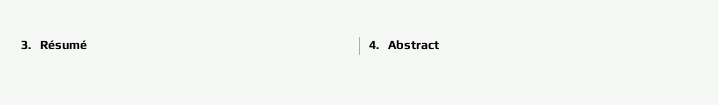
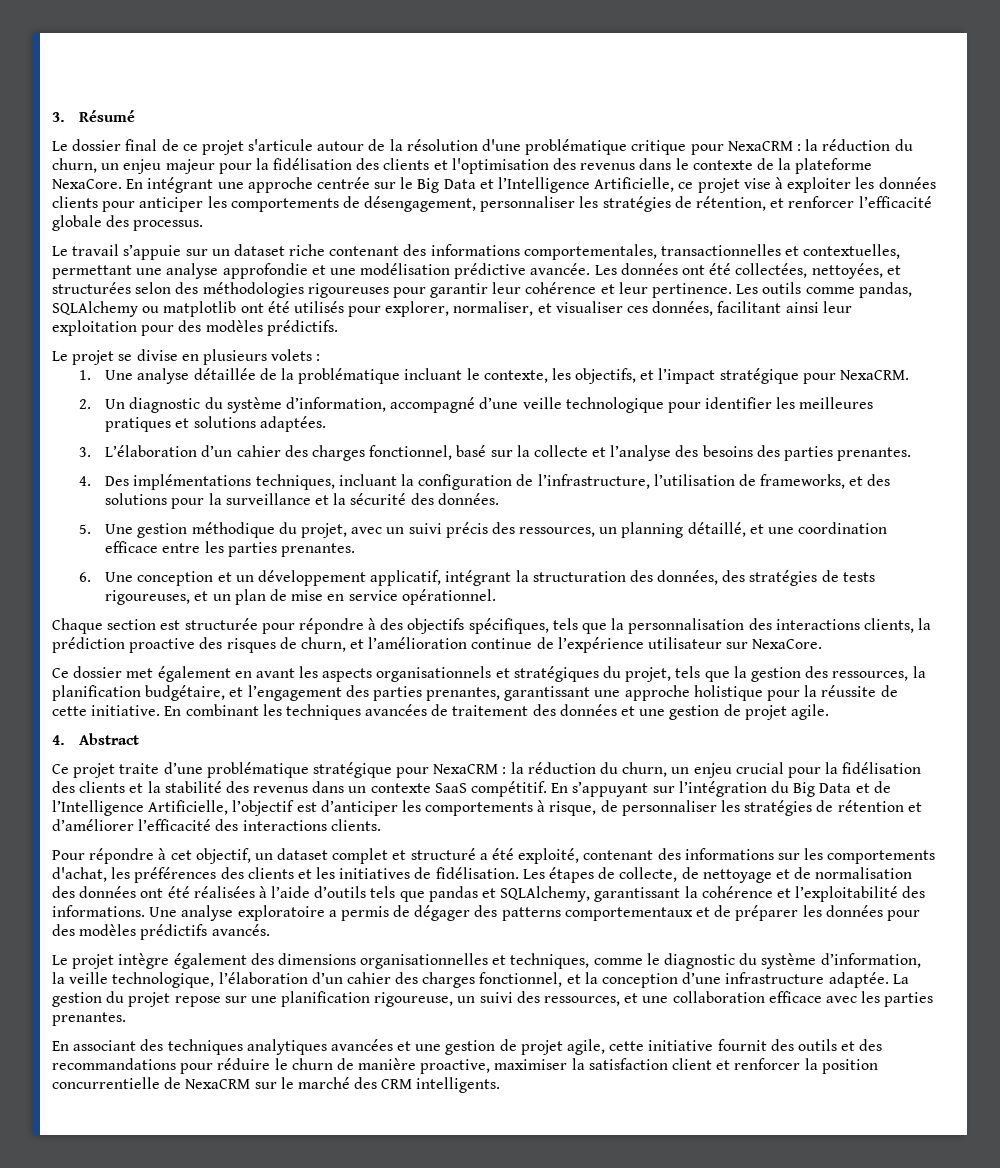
+ Le dossier final de ce projet s'articule autour de la résolution d'une problématique critique pour NexaCRM : la réduction du churn, un enjeu majeur pour la fidélisation des clients et l'optimisation des revenus dans le contexte de la plateforme NexaCore. En intégrant une approche centrée sur le Big Data et l’Intelligence Artificielle, ce projet vise à exploiter les données clients pour anticiper les comportements de désengagement, personnaliser les stratégies de rétention, et renforcer l’efficacité globale des processus.
+ Le travail s’appuie sur un dataset riche contenant des informations comportementales, transactionnelles et contextuelles, permettant une analyse approfondie et une modélisation prédictive avancée. Les données ont été collectées, nettoyées, et structurées selon des méthodologies rigoureuses pour garantir leur cohérence et leur pertinence. Les outils comme pandas, SQLAlchemy ou matplotlib ont été utilisés pour explorer, normaliser, et visualiser ces données, facilitant ainsi leur exploitation pour des modèles prédictifs.
+ Le projet se divise en plusieurs volets :
+ 1. Une analyse détaillée de la problématique incluant le contexte, les objectifs, et l’impact stratégique pour NexaCRM.
+ 2. Un diagnostic du système d’information, accompagné d’une veille technologique pour identifier les meilleures pratiques et solutions adaptées.
+ 3. L’élaboration d’un cahier des charges fonctionnel, basé sur la collecte et l’analyse des besoins des parties prenantes.
+ 4. Des implémentations techniques, incluant la configuration de l’infrastructure, l’utilisation de frameworks, et des solutions pour la surveillance et la sécurité des données.
+ 5. Une gestion méthodique du projet, avec un suivi précis des ressources, un planning détaillé, et une coordination efficace entre les parties prenantes.
+ 6. Une conception et un développement applicatif, intégrant la structuration des données, des stratégies de tests rigoureuses, et un plan de mise en service opérationnel.
+ Chaque section est structurée pour répondre à des objectifs spécifiques, tels que la personnalisation des interactions clients, la prédiction proactive des risques de churn, et l’amélioration continue de l’expérience utilisateur sur NexaCore.
+ Ce dossier met également en avant les aspects organisationnels et stratégiques du projet, tels que la gestion des ressources, la planification budgétaire, et l’engagement des parties prenantes, garantissant une approche holistique pour la réussite de cette initiative. En combinant les techniques avancées de traitement des données et une gestion de projet agile.
  4. Abstract
+ Ce projet traite d’une problématique stratégique pour NexaCRM : la réduction du churn, un enjeu crucial pour la fidélisation des clients et la stabilité des revenus dans un contexte SaaS compétitif. En s’appuyant sur l’intégration du Big Data et de l’Intelligence Artificielle, l’objectif est d’anticiper les comportements à risque, de personnaliser les stratégies de rétention et d’améliorer l’efficacité des interactions clients.
+ Pour répondre à cet objectif, un dataset complet et structuré a été exploité, contenant des informations sur les comportements d'achat, les préférences des clients et les initiatives de fidélisation. Les étapes de collecte, de nettoyage et de normalisation des données ont été réalisées à l’aide d’outils tels que pandas et SQLAlchemy, garantissant la cohérence et l’exploitabilité des informations. Une analyse exploratoire a permis de dégager des patterns comportementaux et de préparer les données pour des modèles prédictifs avancés.
+ Le projet intègre également des dimensions organisationnelles et techniques, comme le diagnostic du système d’information, la veille technologique, l’élaboration d’un cahier des charges fonctionnel, et la conception d’une infrastructure adaptée. La gestion du projet repose sur une planification rigoureuse, un suivi des ressources, et une collaboration efficace avec les parties prenantes.
+ En associant des techniques analytiques avancées et une gestion de projet agile, cette initiative fournit des outils et des recommandations pour réduire le churn de manière proactive, maximiser la satisfaction client et renforcer la position concurrentielle de NexaCRM sur le marché des CRM intelligents.

